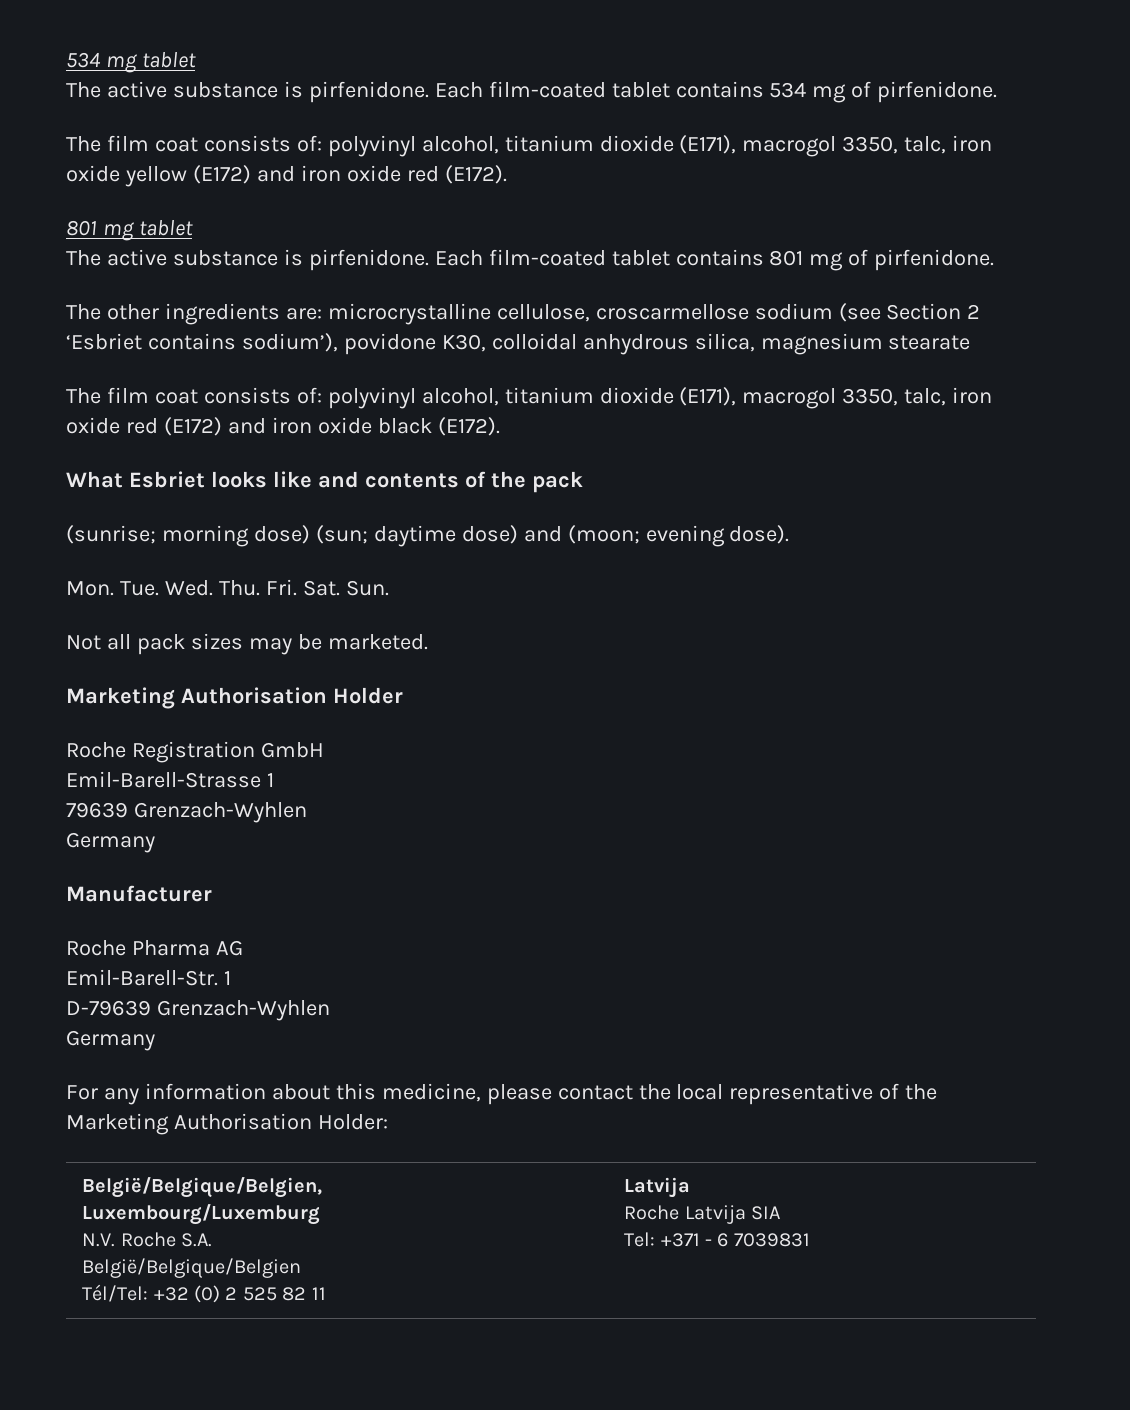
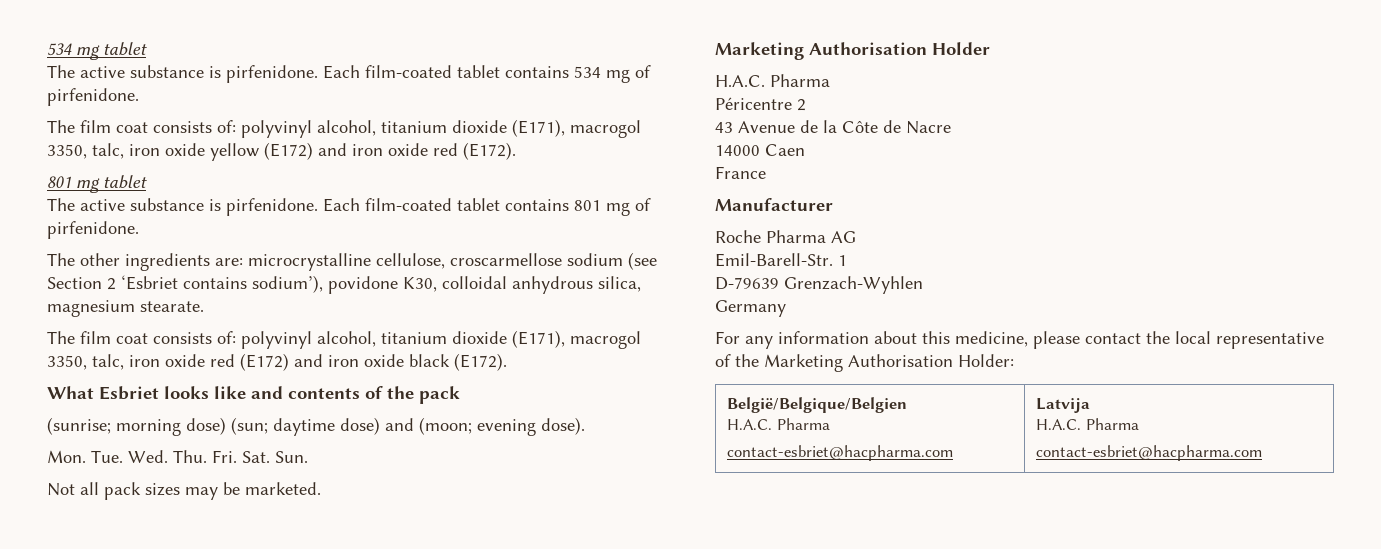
- The other ingredients are: microcrystalline cellulose, croscarmellose sodium (see Section 2 ‘Esbriet contains sodium’), povidone K30, colloidal anhydrous silica, magnesium stearate
+ The other ingredients are: microcrystalline cellulose, croscarmellose sodium (see Section 2 ‘Esbriet contains sodium’), povidone K30, colloidal anhydrous silica, magnesium stearate.
  Marketing Authorisation Holder
- Roche Registration GmbH
- Emil-Barell-Strasse 1
- 79639 Grenzach-Wyhlen
- Germany
+ H.A.C. Pharma
+ Péricentre 2
+ 43 Avenue de la Côte de Nacre
+ 14000 Caen
+ France
- België/Belgique/Belgien,
- Luxembourg/Luxemburg
- N.V. Roche S.A.
  België/Belgique/Belgien
- Tél/Tel: +32 (0) 2 525 82 11 | Latvija
- Roche Latvija SIA
- Tel: +371 - 6 7039831
+ H.A.C. Pharma
+ contact-esbriet@hacpharma.com | Latvija
+ H.A.C. Pharma
+ contact-esbriet@hacpharma.com

